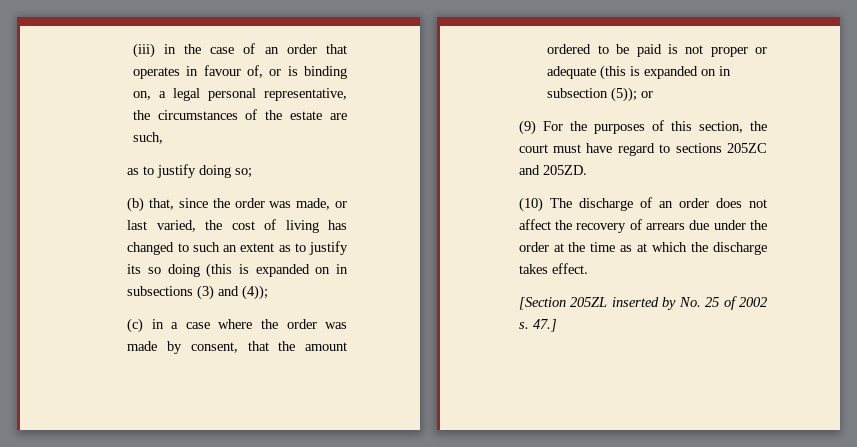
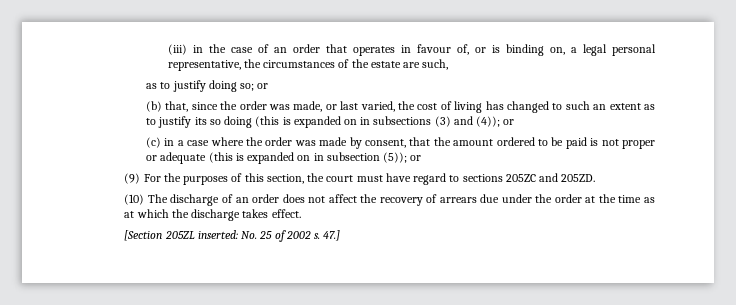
- as to justify doing so;
+ as to justify doing so; or
- (b) that, since the order was made, or last varied, the cost of living has changed to such an extent as to justify its so doing (this is expanded on in subsections (3) and (4));
+ (b) that, since the order was made, or last varied, the cost of living has changed to such an extent as to justify its so doing (this is expanded on in subsections (3) and (4)); or
- [Section 205ZL inserted by No. 25 of 2002 s.
+ [Section 205ZL inserted: No. 25 of 2002 s.

